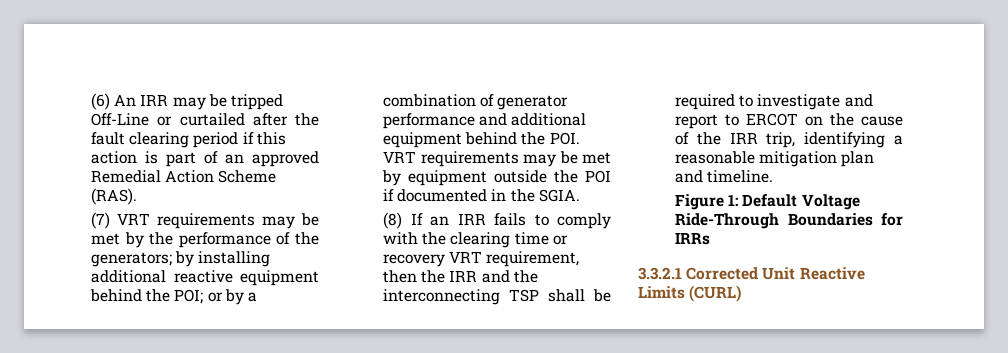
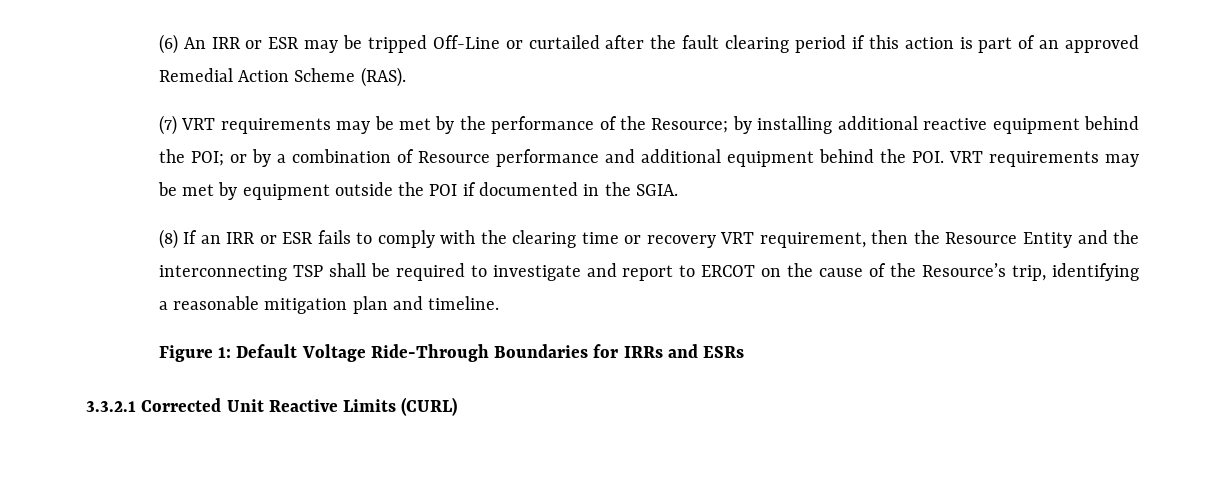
- (6) An IRR may be tripped Off-Line or curtailed after the fault clearing period if this action is part of an approved Remedial Action Scheme (RAS).
+ (6) An IRR or ESR may be tripped Off-Line or curtailed after the fault clearing period if this action is part of an approved Remedial Action Scheme (RAS).
- (7) VRT requirements may be met by the performance of the generators; by installing additional reactive equipment behind the POI; or by a combination of generator performance and additional equipment behind the POI. VRT requirements may be met by equipment outside the POI if documented in the SGIA.
+ (7) VRT requirements may be met by the performance of the Resource; by installing additional reactive equipment behind the POI; or by a combination of Resource performance and additional equipment behind the POI. VRT requirements may be met by equipment outside the POI if documented in the SGIA.
- (8) If an IRR fails to comply with the clearing time or recovery VRT requirement, then the IRR and the interconnecting TSP shall be required to investigate and report to ERCOT on the cause of the IRR trip, identifying a reasonable mitigation plan and timeline.
+ (8) If an IRR or ESR fails to comply with the clearing time or recovery VRT requirement, then the Resource Entity and the interconnecting TSP shall be required to investigate and report to ERCOT on the cause of the Resource’s trip, identifying a reasonable mitigation plan and timeline.
- Figure 1: Default Voltage Ride-Through Boundaries for IRRs
+ Figure 1: Default Voltage Ride-Through Boundaries for IRRs and ESRs

